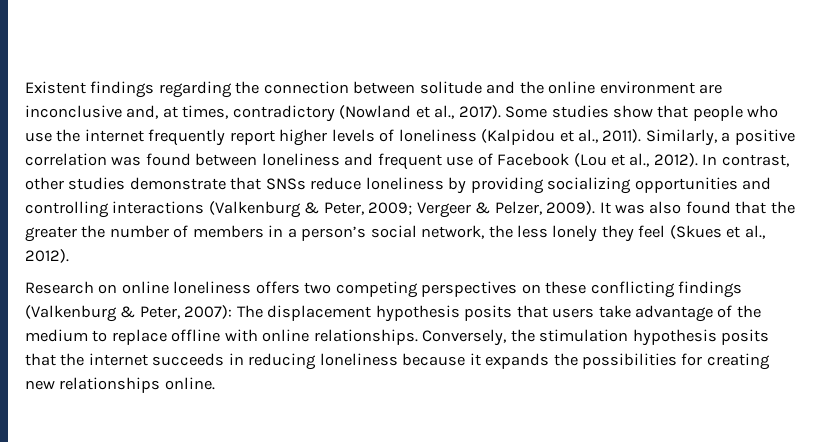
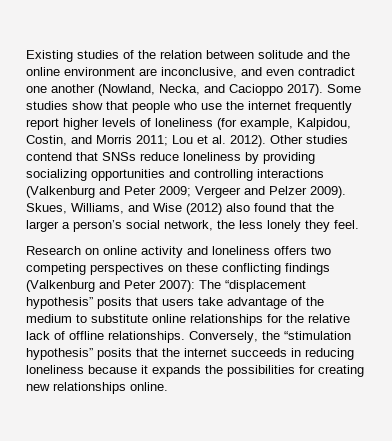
- Existent findings regarding the connection between solitude and the online environment are inconclusive and, at times, contradictory (Nowland et al., 2017).
+ Existing studies of the relation between solitude and the online environment are inconclusive, and even contradict one another (Nowland, Necka, and Cacioppo 2017).
- Some studies show that people who use the internet frequently report higher levels of loneliness (Kalpidou et al., 2011). Similarly, a positive correlation was found between loneliness and frequent use of Facebook (Lou et al., 2012). In contrast, other studies demonstrate that SNSs reduce loneliness by providing socializing opportunities and controlling interactions (Valkenburg & Peter, 2009; Vergeer & Pelzer, 2009). It was also found that the greater the number of members in a person’s social network, the less lonely they feel (Skues et al., 2012).
+ Some studies show that people who use the internet frequently report higher levels of loneliness (for example, Kalpidou, Costin, and Morris 2011; Lou et al. 2012). Other studies contend that SNSs reduce loneliness by providing socializing opportunities and controlling interactions (Valkenburg and Peter 2009; Vergeer and Pelzer 2009). Skues, Williams, and Wise (2012) also found that the larger a person’s social network, the less lonely they feel.
- Research on online loneliness offers two competing perspectives on these conflicting findings (Valkenburg & Peter, 2007): The displacement hypothesis posits that users take advantage of the medium to replace offline with online relationships.
+ Research on online activity and loneliness offers two competing perspectives on these conflicting findings (Valkenburg and Peter 2007): The “displacement hypothesis” posits that users take advantage of the medium to substitute online relationships for the relative lack of offline relationships.
- Conversely, the stimulation hypothesis posits that the internet succeeds in reducing loneliness because it expands the possibilities for creating new relationships online.
+ Conversely, the “stimulation hypothesis” posits that the internet succeeds in reducing loneliness because it expands the possibilities for creating new relationships online.

